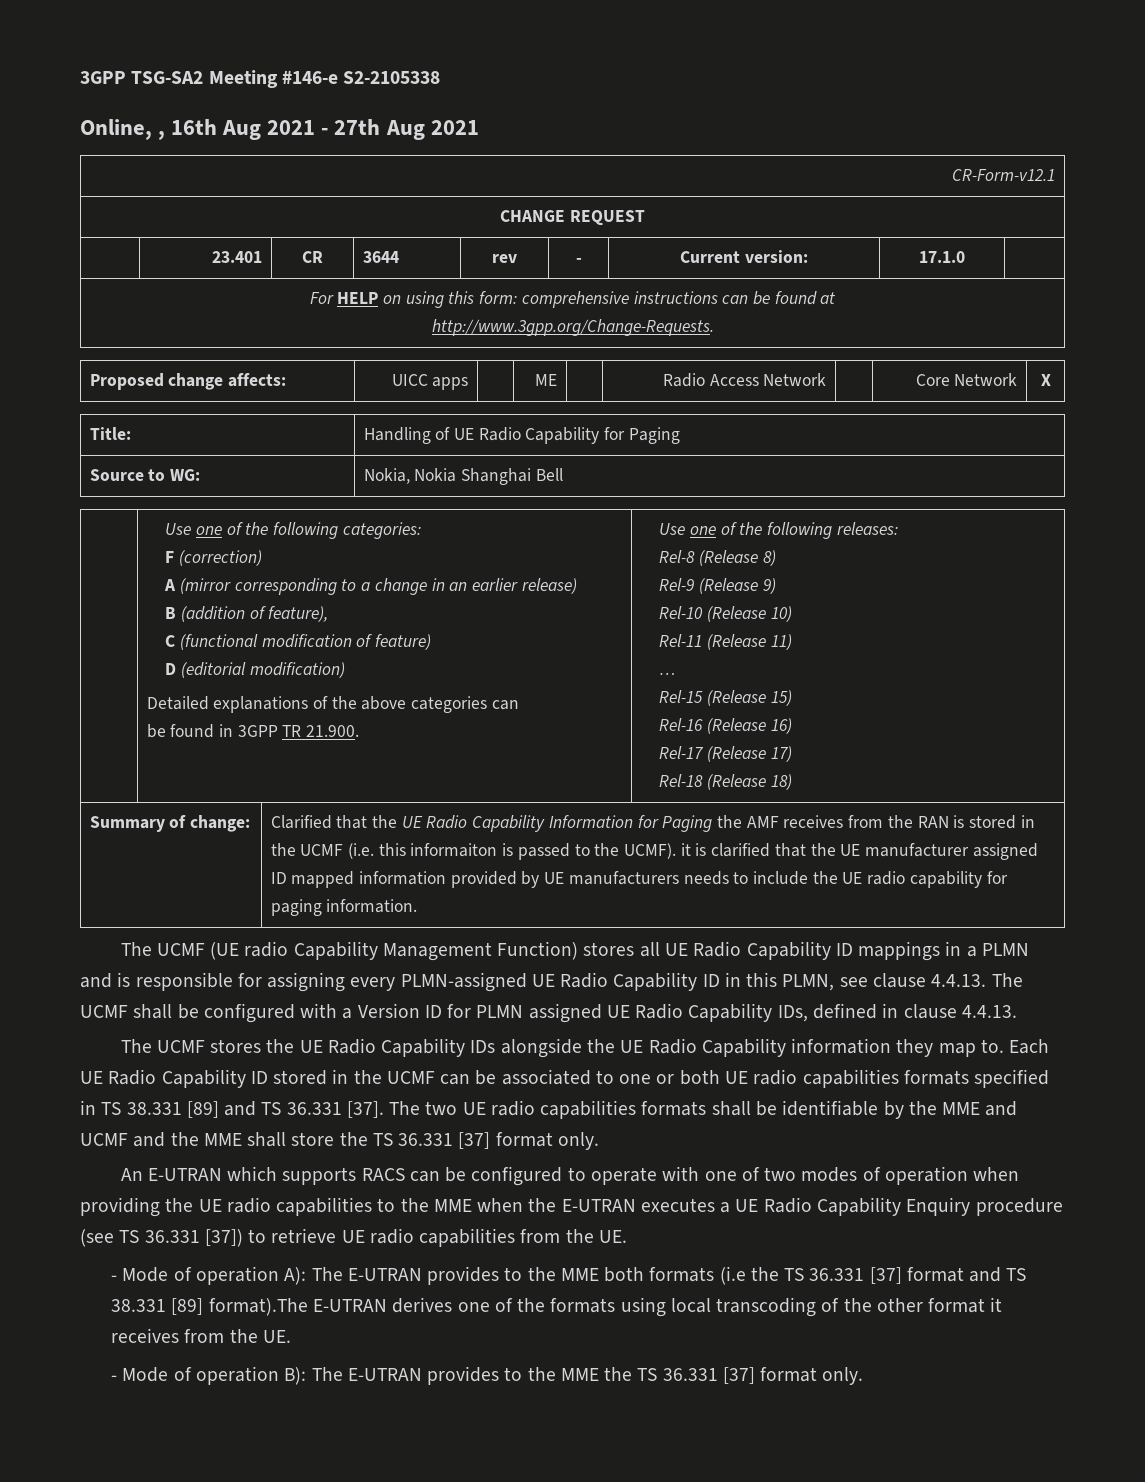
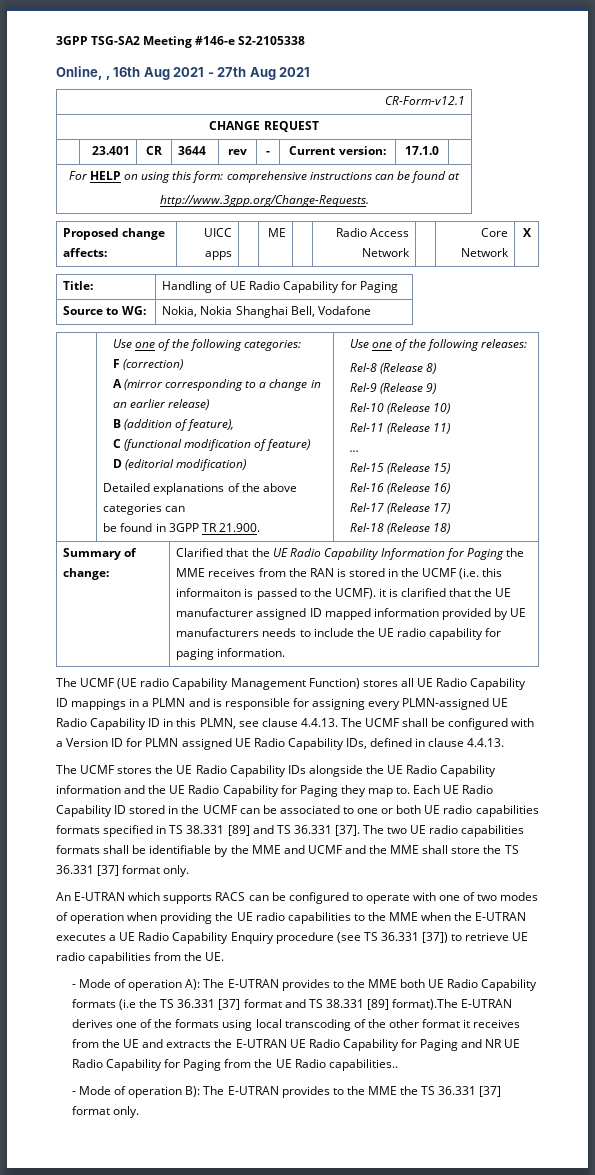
- Source to WG: | Nokia, Nokia Shanghai Bell
+ Source to WG: | Nokia, Nokia Shanghai Bell, Vodafone
- Clarified that the UE Radio Capability Information for Paging the AMF receives from the RAN is stored in the UCMF (i.e. this informaiton is passed to the UCMF). it is clarified that the UE manufacturer assigned ID mapped information provided by UE manufacturers needs to include the UE radio capability for paging information.
+ Clarified that the UE Radio Capability Information for Paging the MME receives from the RAN is stored in the UCMF (i.e. this informaiton is passed to the UCMF). it is clarified that the UE manufacturer assigned ID mapped information provided by UE manufacturers needs to include the UE radio capability for paging information.
- The UCMF stores the UE Radio Capability IDs alongside the UE Radio Capability information they map to.
+ The UCMF stores the UE Radio Capability IDs alongside the UE Radio Capability information and the UE Radio Capability for Paging they map to.
- - Mode of operation A): The E-UTRAN provides to the MME both formats (i.e the TS 36.331 [37] format and TS 38.331 [89] format).The E-UTRAN derives one of the formats using local transcoding of the other format it receives from the UE.
+ - Mode of operation A): The E-UTRAN provides to the MME both UE Radio Capability formats (i.e the TS 36.331 [37] format and TS 38.331 [89] format).The E-UTRAN derives one of the formats using local transcoding of the other format it receives from the UE and extracts the E-UTRAN UE Radio Capability for Paging and NR UE Radio Capability for Paging from the UE Radio capabilities..

